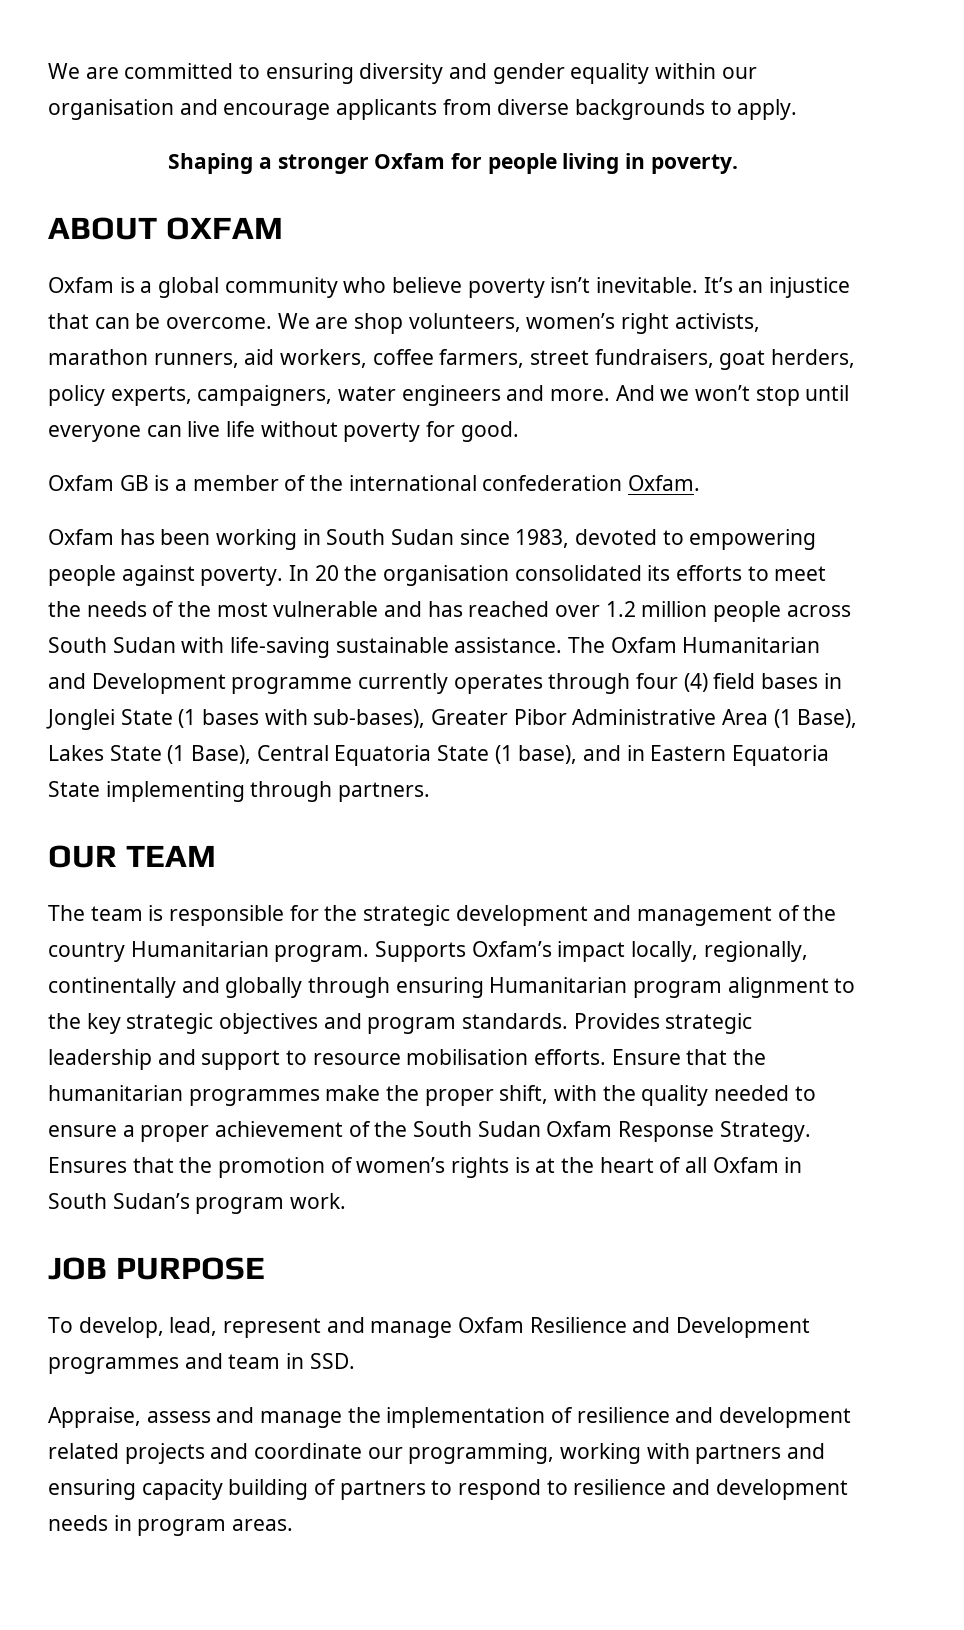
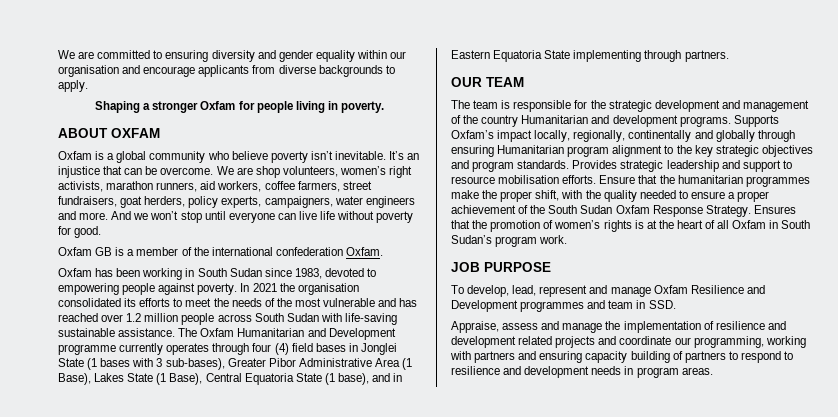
- In 20 the organisation consolidated its efforts to meet the needs of the most vulnerable and has reached over 1.2 million people across South Sudan with life-saving sustainable assistance.
+ In 2021 the organisation consolidated its efforts to meet the needs of the most vulnerable and has reached over 1.2 million people across South Sudan with life-saving sustainable assistance.
- The Oxfam Humanitarian and Development programme currently operates through four (4) field bases in Jonglei State (1 bases with sub-bases), Greater Pibor Administrative Area (1 Base), Lakes State (1 Base), Central Equatoria State (1 base), and in Eastern Equatoria State implementing through partners.
+ The Oxfam Humanitarian and Development programme currently operates through four (4) field bases in Jonglei State (1 bases with 3 sub-bases), Greater Pibor Administrative Area (1 Base), Lakes State (1 Base), Central Equatoria State (1 base), and in Eastern Equatoria State implementing through partners.
- The team is responsible for the strategic development and management of the country Humanitarian program.
+ The team is responsible for the strategic development and management of the country Humanitarian and development programs.

